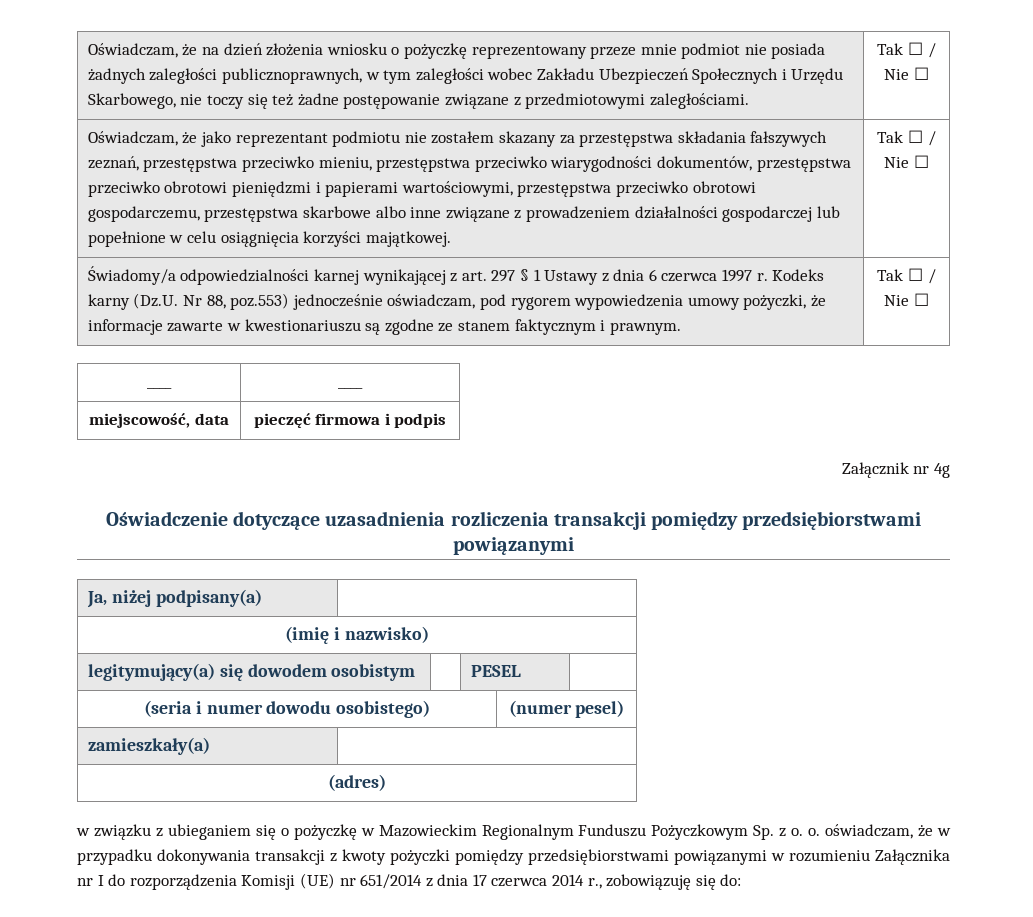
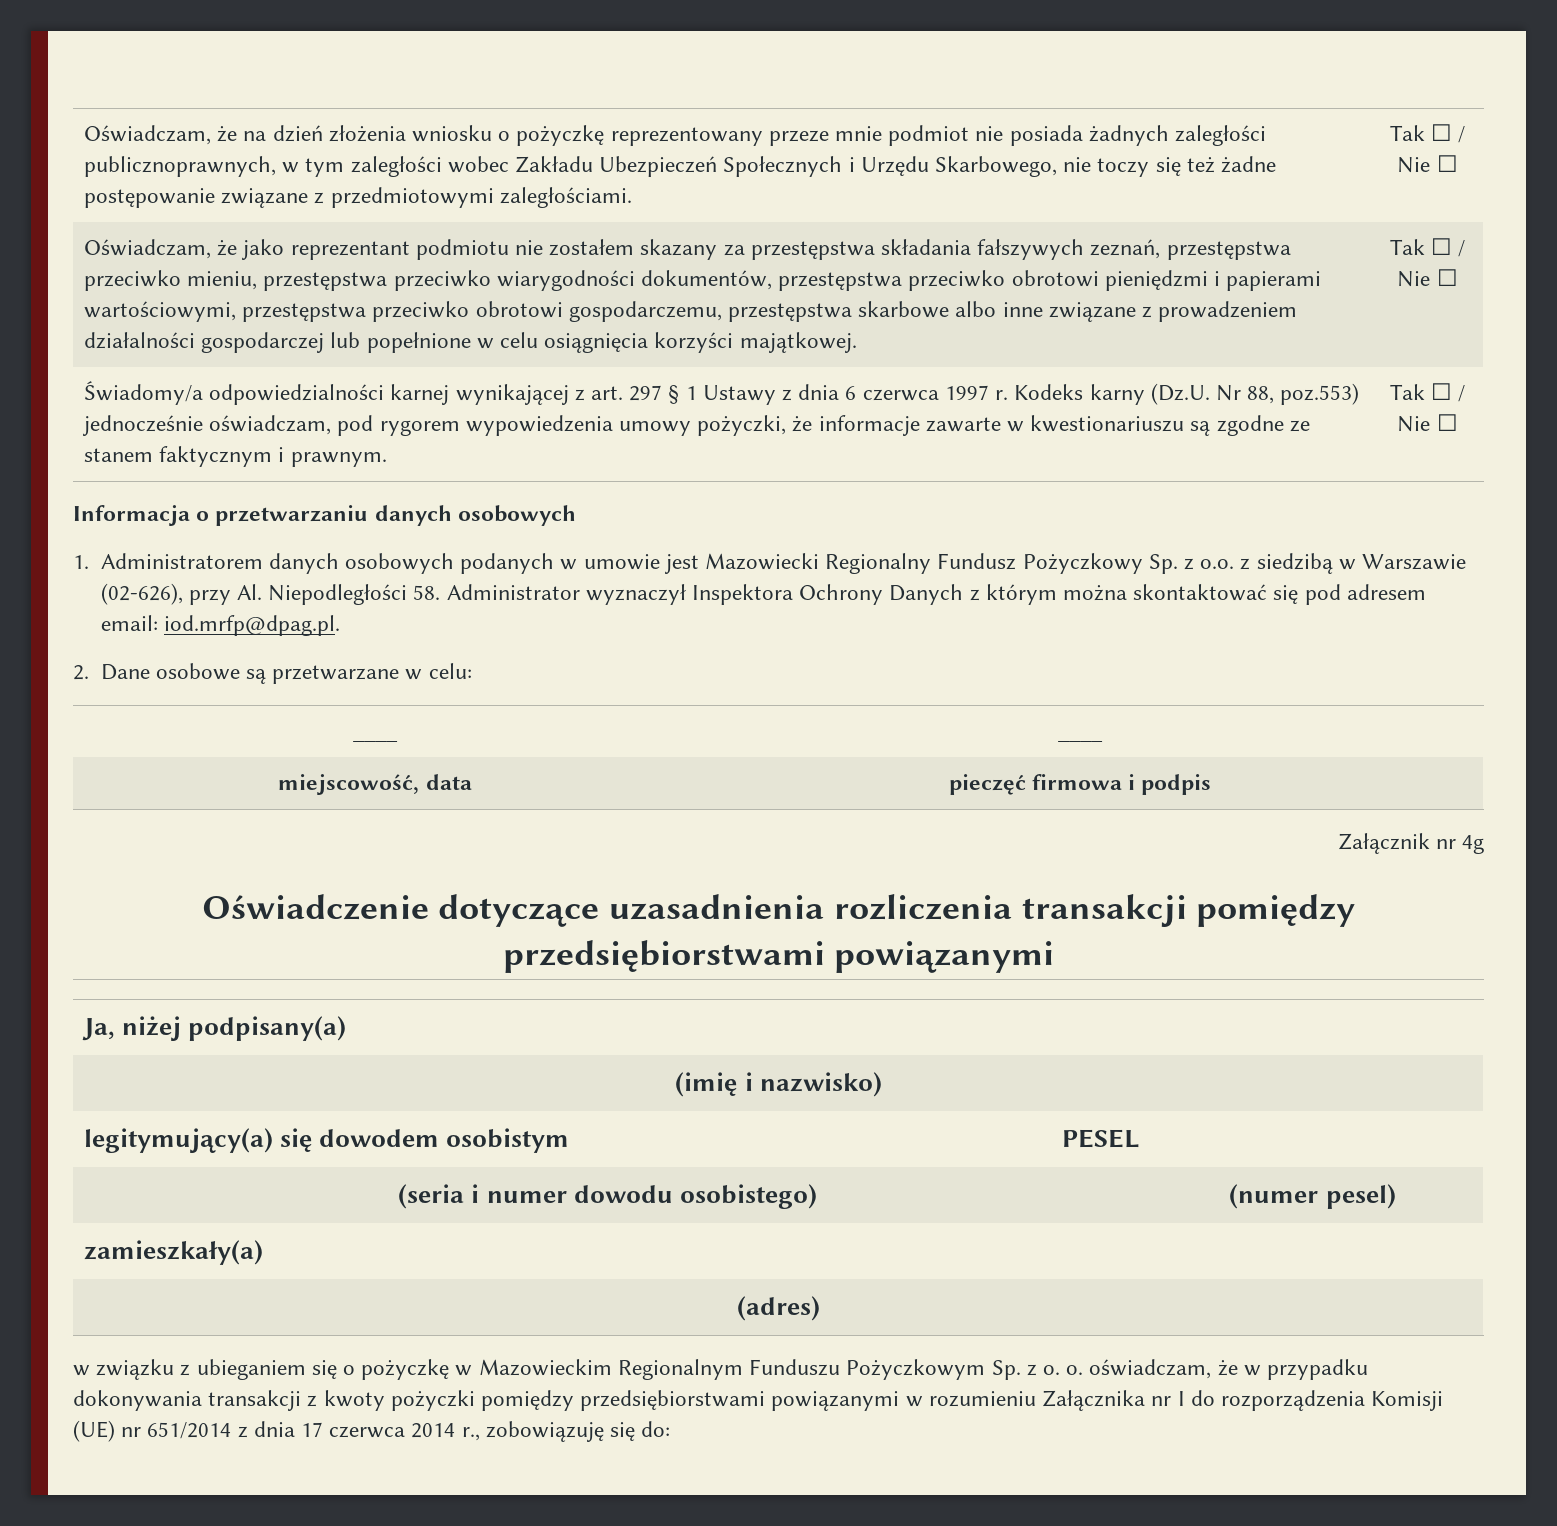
+ Informacja o przetwarzaniu danych osobowych
+ 1. Administratorem danych osobowych podanych w umowie jest Mazowiecki Regionalny Fundusz Pożyczkowy Sp. z o.o. z siedzibą w Warszawie (02-626), przy Al. Niepodległości 58. Administrator wyznaczył Inspektora Ochrony Danych z którym można skontaktować się pod adresem email: iod.mrfp@dpag.pl.
+ 2. Dane osobowe są przetwarzane w celu:

